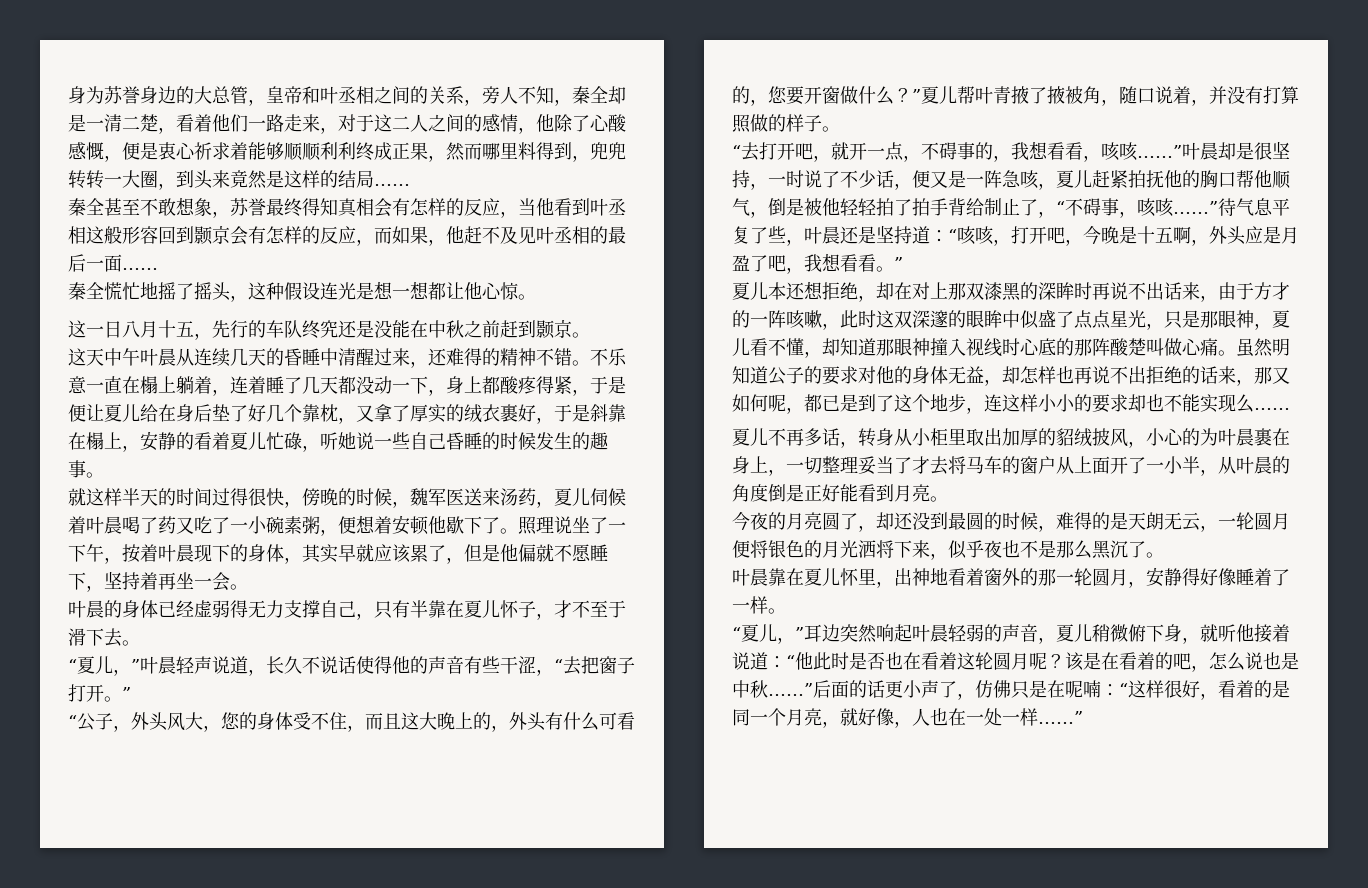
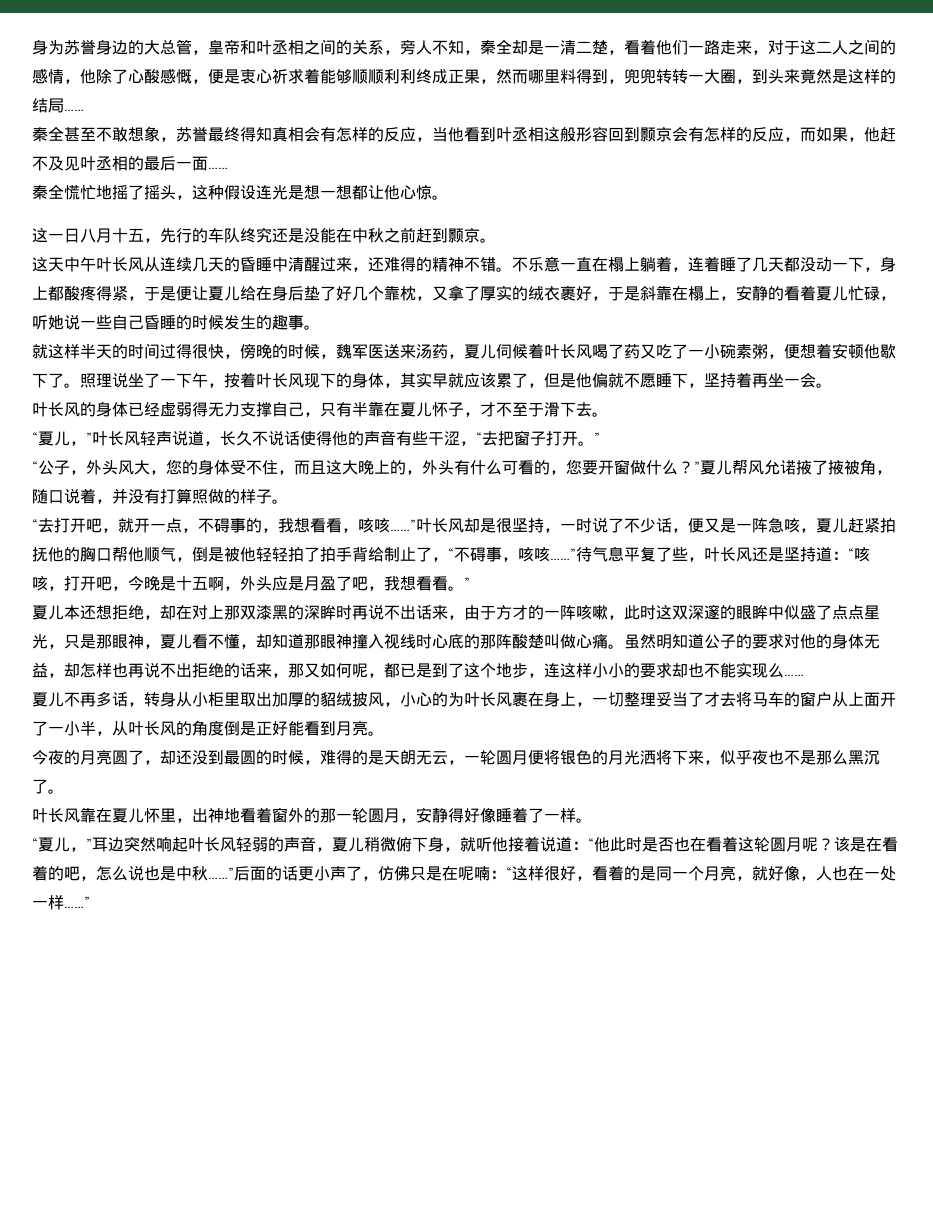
- 这天中午叶晨从连续几天的昏睡中清醒过来，还难得的精神不错。
+ 这天中午叶长风从连续几天的昏睡中清醒过来，还难得的精神不错。
- 就这样半天的时间过得很快，傍晚的时候，魏军医送来汤药，夏儿伺候着叶晨喝了药又吃了一小碗素粥，便想着安顿他歇下了。
+ 就这样半天的时间过得很快，傍晚的时候，魏军医送来汤药，夏儿伺候着叶长风喝了药又吃了一小碗素粥，便想着安顿他歇下了。
- 照理说坐了一下午，按着叶晨现下的身体，其实早就应该累了，但是他偏就不愿睡下，坚持着再坐一会。
+ 照理说坐了一下午，按着叶长风现下的身体，其实早就应该累了，但是他偏就不愿睡下，坚持着再坐一会。
- 叶晨的身体已经虚弱得无力支撑自己，只有半靠在夏儿怀子，才不至于滑下去。
+ 叶长风的身体已经虚弱得无力支撑自己，只有半靠在夏儿怀子，才不至于滑下去。
- “夏儿，”叶晨轻声说道，长久不说话使得他的声音有些干涩，“去把窗子打开。”
+ “夏儿，”叶长风轻声说道，长久不说话使得他的声音有些干涩，“去把窗子打开。”
- “公子，外头风大，您的身体受不住，而且这大晚上的，外头有什么可看的，您要开窗做什么？”夏儿帮叶青掖了掖被角，随口说着，并没有打算照做的样子。
+ “公子，外头风大，您的身体受不住，而且这大晚上的，外头有什么可看的，您要开窗做什么？”夏儿帮风允诺掖了掖被角，随口说着，并没有打算照做的样子。
- 叶晨却是很坚持，一时说了不少话，便又是一阵急咳，夏儿赶紧拍抚他的胸口帮他顺气，倒是被他轻轻拍了拍手背给制止了，“不碍事，咳咳……”
+ 叶长风却是很坚持，一时说了不少话，便又是一阵急咳，夏儿赶紧拍抚他的胸口帮他顺气，倒是被他轻轻拍了拍手背给制止了，“不碍事，咳咳……”
- 待气息平复了些，叶晨还是坚持道：“咳咳，打开吧，今晚是十五啊，外头应是月盈了吧，我想看看。”
+ 待气息平复了些，叶长风还是坚持道：“咳咳，打开吧，今晚是十五啊，外头应是月盈了吧，我想看看。”
- 夏儿不再多话，转身从小柜里取出加厚的貂绒披风，小心的为叶晨裹在身上，一切整理妥当了才去将马车的窗户从上面开了一小半，从叶晨的角度倒是正好能看到月亮。
+ 夏儿不再多话，转身从小柜里取出加厚的貂绒披风，小心的为叶长风裹在身上，一切整理妥当了才去将马车的窗户从上面开了一小半，从叶长风的角度倒是正好能看到月亮。
- 叶晨靠在夏儿怀里，出神地看着窗外的那一轮圆月，安静得好像睡着了一样。
+ 叶长风靠在夏儿怀里，出神地看着窗外的那一轮圆月，安静得好像睡着了一样。
- “夏儿，”耳边突然响起叶晨轻弱的声音，夏儿稍微俯下身，就听他接着说道：“他此时是否也在看着这轮圆月呢？
+ “夏儿，”耳边突然响起叶长风轻弱的声音，夏儿稍微俯下身，就听他接着说道：“他此时是否也在看着这轮圆月呢？

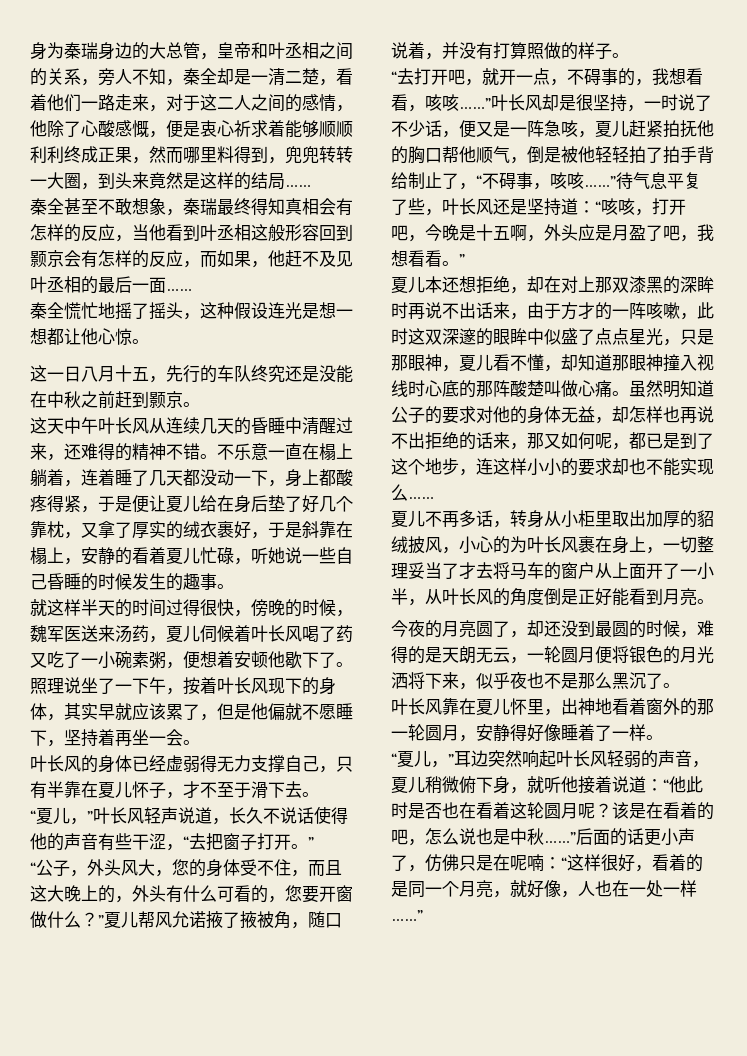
- 身为苏誉身边的大总管，皇帝和叶丞相之间的关系，旁人不知，秦全却是一清二楚，看着他们一路走来，对于这二人之间的感情，他除了心酸感慨，便是衷心祈求着能够顺顺利利终成正果，然而哪里料得到，兜兜转转一大圈，到头来竟然是这样的结局……
+ 身为秦瑞身边的大总管，皇帝和叶丞相之间的关系，旁人不知，秦全却是一清二楚，看着他们一路走来，对于这二人之间的感情，他除了心酸感慨，便是衷心祈求着能够顺顺利利终成正果，然而哪里料得到，兜兜转转一大圈，到头来竟然是这样的结局……
- 秦全甚至不敢想象，苏誉最终得知真相会有怎样的反应，当他看到叶丞相这般形容回到颢京会有怎样的反应，而如果，他赶不及见叶丞相的最后一面……
+ 秦全甚至不敢想象，秦瑞最终得知真相会有怎样的反应，当他看到叶丞相这般形容回到颢京会有怎样的反应，而如果，他赶不及见叶丞相的最后一面……

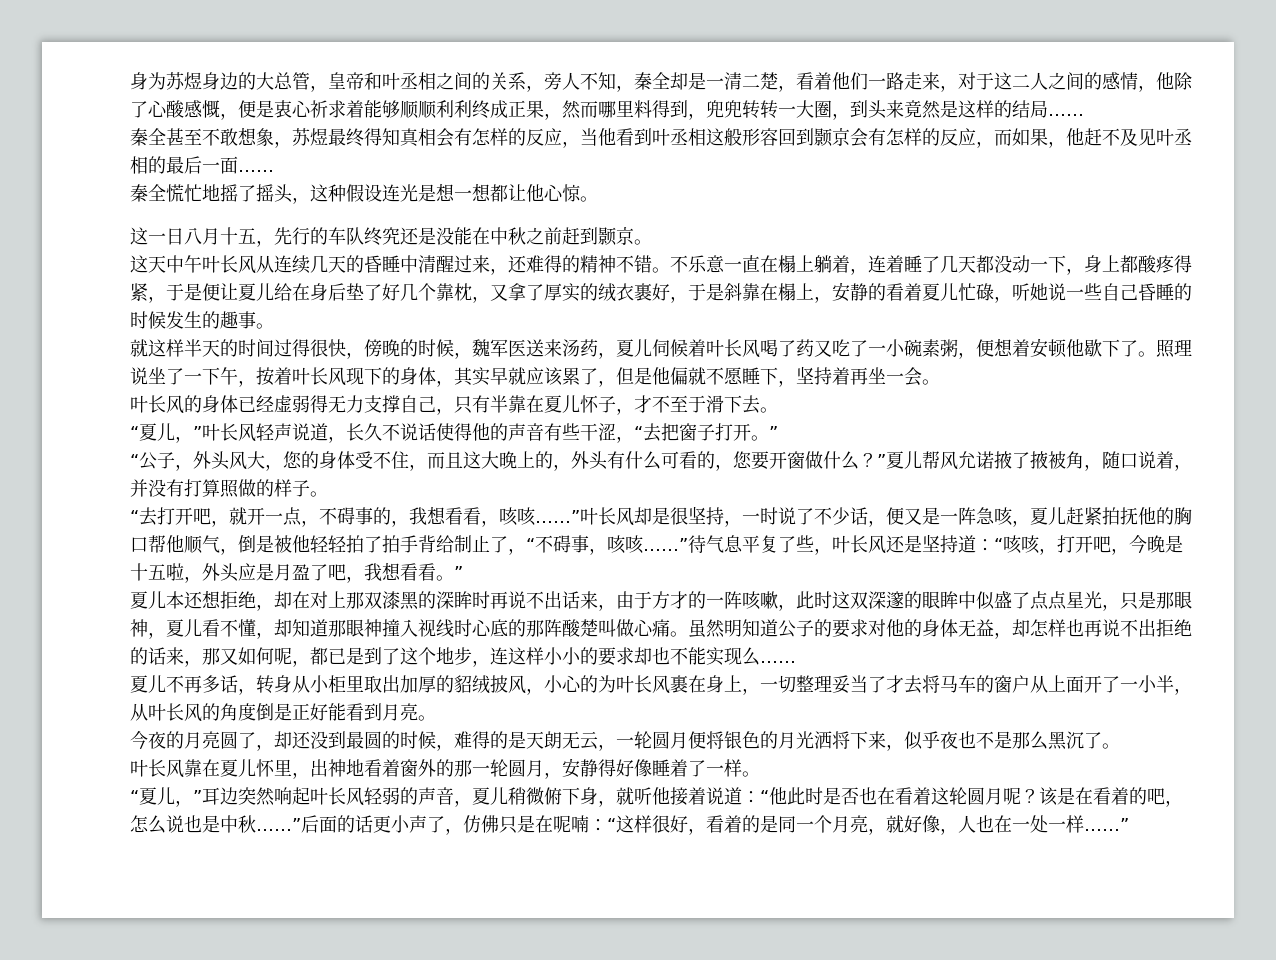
- 身为秦瑞身边的大总管，皇帝和叶丞相之间的关系，旁人不知，秦全却是一清二楚，看着他们一路走来，对于这二人之间的感情，他除了心酸感慨，便是衷心祈求着能够顺顺利利终成正果，然而哪里料得到，兜兜转转一大圈，到头来竟然是这样的结局……
+ 身为苏煜身边的大总管，皇帝和叶丞相之间的关系，旁人不知，秦全却是一清二楚，看着他们一路走来，对于这二人之间的感情，他除了心酸感慨，便是衷心祈求着能够顺顺利利终成正果，然而哪里料得到，兜兜转转一大圈，到头来竟然是这样的结局……
- 秦全甚至不敢想象，秦瑞最终得知真相会有怎样的反应，当他看到叶丞相这般形容回到颢京会有怎样的反应，而如果，他赶不及见叶丞相的最后一面……
+ 秦全甚至不敢想象，苏煜最终得知真相会有怎样的反应，当他看到叶丞相这般形容回到颢京会有怎样的反应，而如果，他赶不及见叶丞相的最后一面……
- 待气息平复了些，叶长风还是坚持道：“咳咳，打开吧，今晚是十五啊，外头应是月盈了吧，我想看看。”
+ 待气息平复了些，叶长风还是坚持道：“咳咳，打开吧，今晚是十五啦，外头应是月盈了吧，我想看看。”

